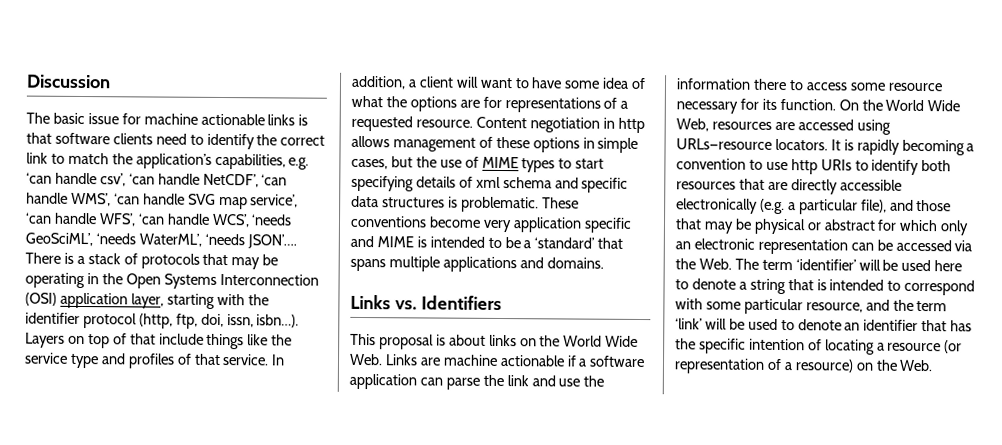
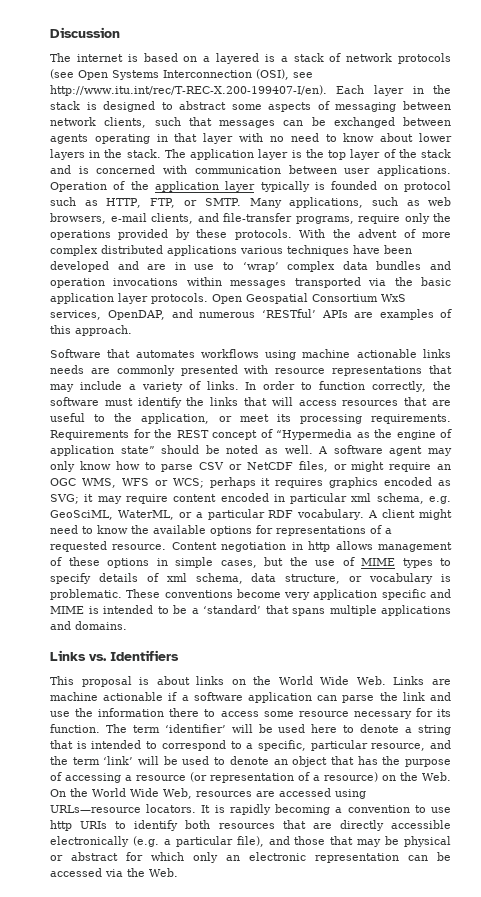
- The basic issue for machine actionable links is that software clients need to identify the correct link to match the application’s capabilities, e.g. ‘can handle csv’, ‘can handle NetCDF’, ‘can handle WMS’, ‘can handle SVG map service’, ‘can handle WFS’, ‘can handle WCS’, ‘needs GeoSciML’, ‘needs WaterML’, ‘needs JSON’…. There is a stack of protocols that may be operating in the Open Systems Interconnection (OSI) application layer, starting with the identifier protocol (http, ftp, doi, issn, isbn…). Layers on top of that include things like the service type and profiles of that service. In addition, a client will want to have some idea of what the options are for representations of a requested resource.
+ The internet is based on a layered is a stack of network protocols (see Open Systems Interconnection (OSI), see http://www.itu.int/rec/T-REC-X.200-199407-I/en). Each layer in the stack is designed to abstract some aspects of messaging between network clients, such that messages can be exchanged between agents operating in that layer with no need to know about lower layers in the stack. The application layer is the top layer of the stack and is concerned with communication between user applications. Operation of the application layer typically is founded on protocol such as HTTP, FTP, or SMTP. Many applications, such as web browsers, e-mail clients, and file-transfer programs, require only the operations provided by these protocols. With the advent of more complex distributed applications various techniques have been developed and are in use to ‘wrap’ complex data bundles and operation invocations within messages transported via the basic application layer protocols. Open Geospatial Consortium WxS services, OpenDAP, and numerous ‘RESTful’ APIs are examples of this approach.
+ Software that automates workflows using machine actionable links needs are commonly presented with resource representations that may include a variety of links. In order to function correctly, the software must identify the links that will access resources that are useful to the application, or meet its processing requirements. Requirements for the REST concept of “Hypermedia as the engine of application state” should be noted as well. A software agent may only know how to parse CSV or NetCDF files, or might require an OGC WMS, WFS or WCS; perhaps it requires graphics encoded as SVG; it may require content encoded in particular xml schema, e.g. GeoSciML, WaterML, or a particular RDF vocabulary. A client might need to know the available options for representations of a requested resource.
- Content negotiation in http allows management of these options in simple cases, but the use of MIME types to start specifying details of xml schema and specific data structures is problematic.
+ Content negotiation in http allows management of these options in simple cases, but the use of MIME types to specify details of xml schema, data structure, or vocabulary is problematic.
- On the World Wide Web, resources are accessed using URLs—resource locators.
+ The term ‘identifier’ will be used here to denote a string that is intended to correspond to a specific, particular resource, and the term ‘link’ will be used to denote an object that has the purpose of accessing a resource (or representation of a resource) on the Web. On the World Wide Web, resources are accessed using URLs—resource locators.
- It is rapidly becoming a convention to use http URIs to identify both resources that are directly accessible electronically (e.g. a particular file), and those that may be physical or abstract for which only an electronic representation can be accessed via the Web. The term ‘identifier’ will be used here to denote a string that is intended to correspond with some particular resource, and the term ‘link’ will be used to denote an identifier that has the specific intention of locating a resource (or representation of a resource) on the Web.
+ It is rapidly becoming a convention to use http URIs to identify both resources that are directly accessible electronically (e.g. a particular file), and those that may be physical or abstract for which only an electronic representation can be accessed via the Web.

